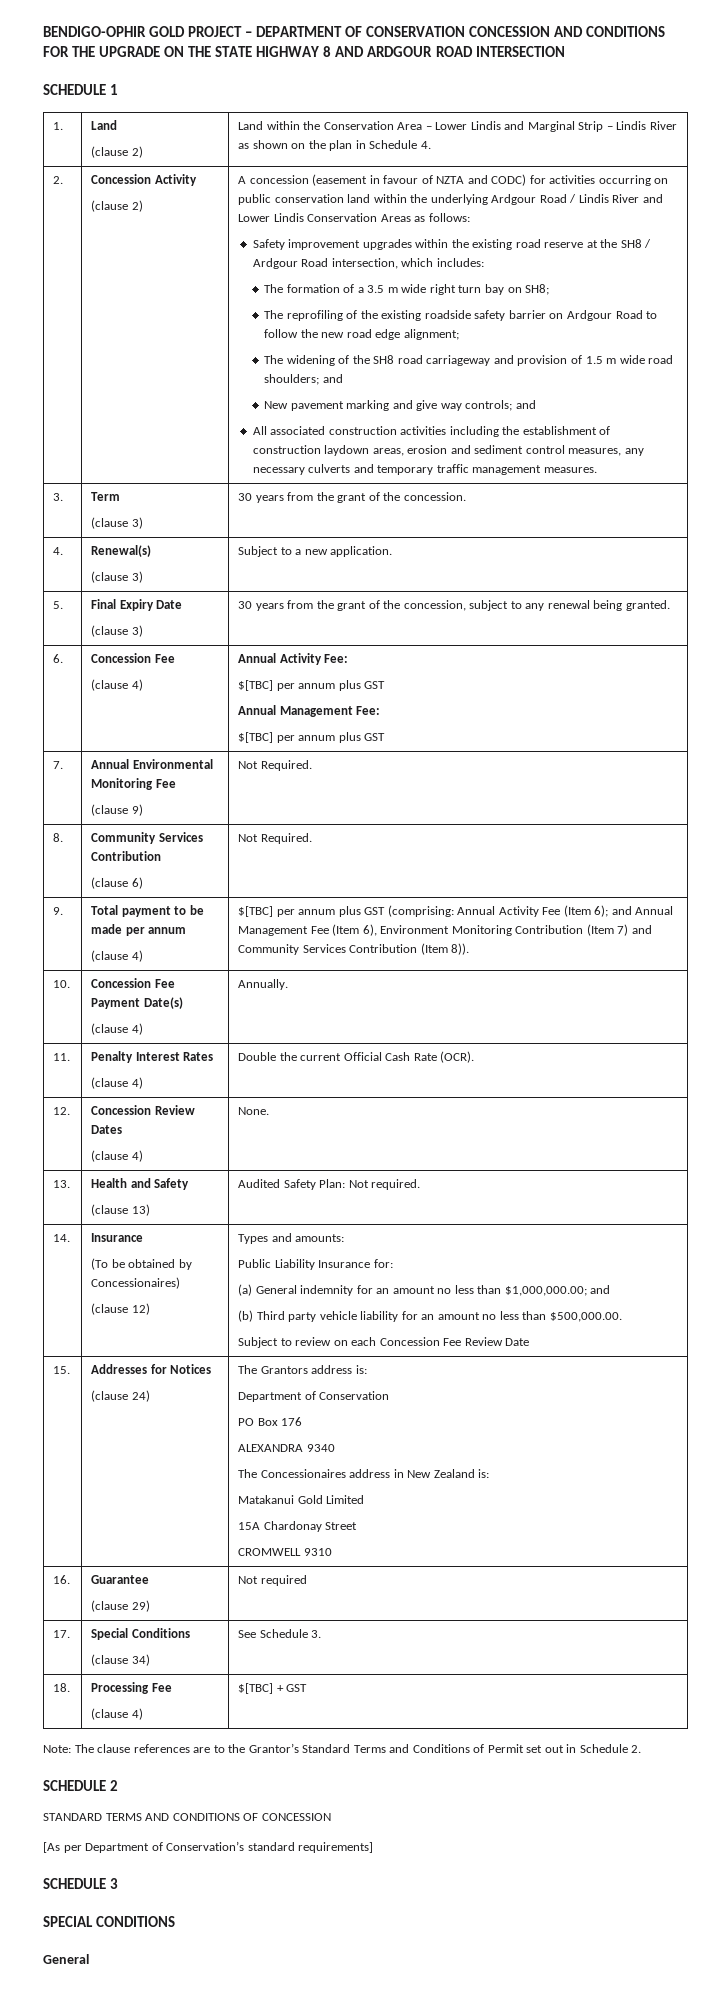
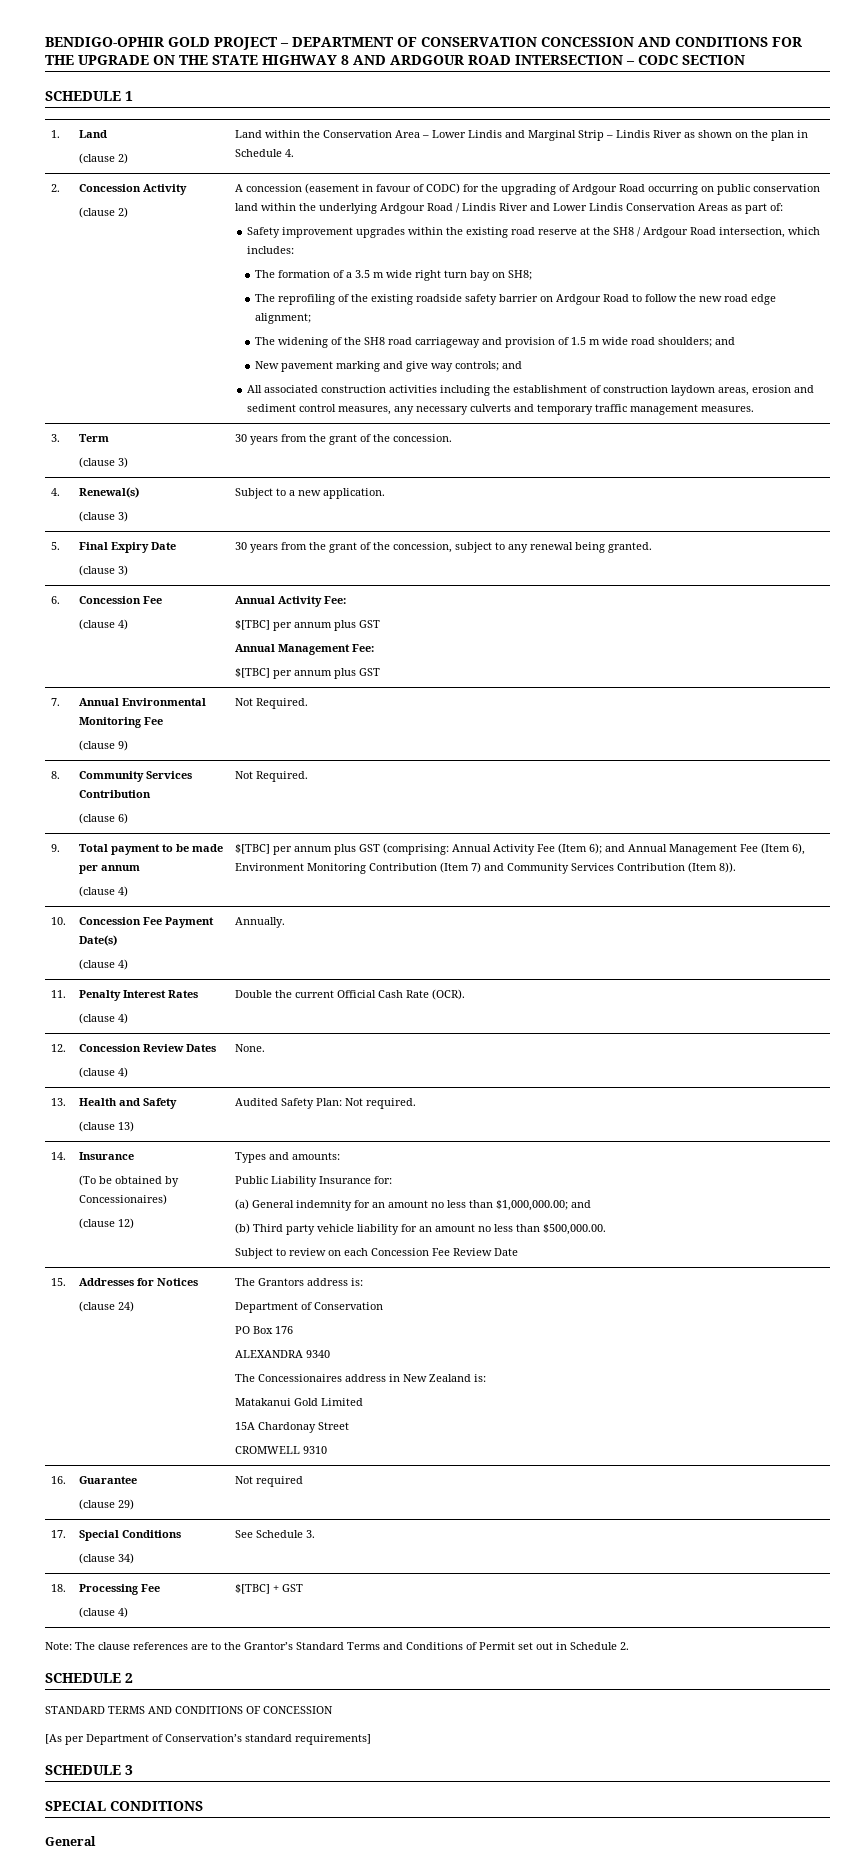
- BENDIGO-OPHIR GOLD PROJECT – DEPARTMENT OF CONSERVATION CONCESSION AND CONDITIONS FOR THE UPGRADE ON THE STATE HIGHWAY 8 AND ARDGOUR ROAD INTERSECTION
+ BENDIGO-OPHIR GOLD PROJECT – DEPARTMENT OF CONSERVATION CONCESSION AND CONDITIONS FOR THE UPGRADE ON THE STATE HIGHWAY 8 AND ARDGOUR ROAD INTERSECTION – CODC SECTION
- A concession (easement in favour of NZTA and CODC) for activities occurring on public conservation land within the underlying Ardgour Road / Lindis River and Lower Lindis Conservation Areas as follows:
+ A concession (easement in favour of CODC) for the upgrading of Ardgour Road occurring on public conservation land within the underlying Ardgour Road / Lindis River and Lower Lindis Conservation Areas as part of:

